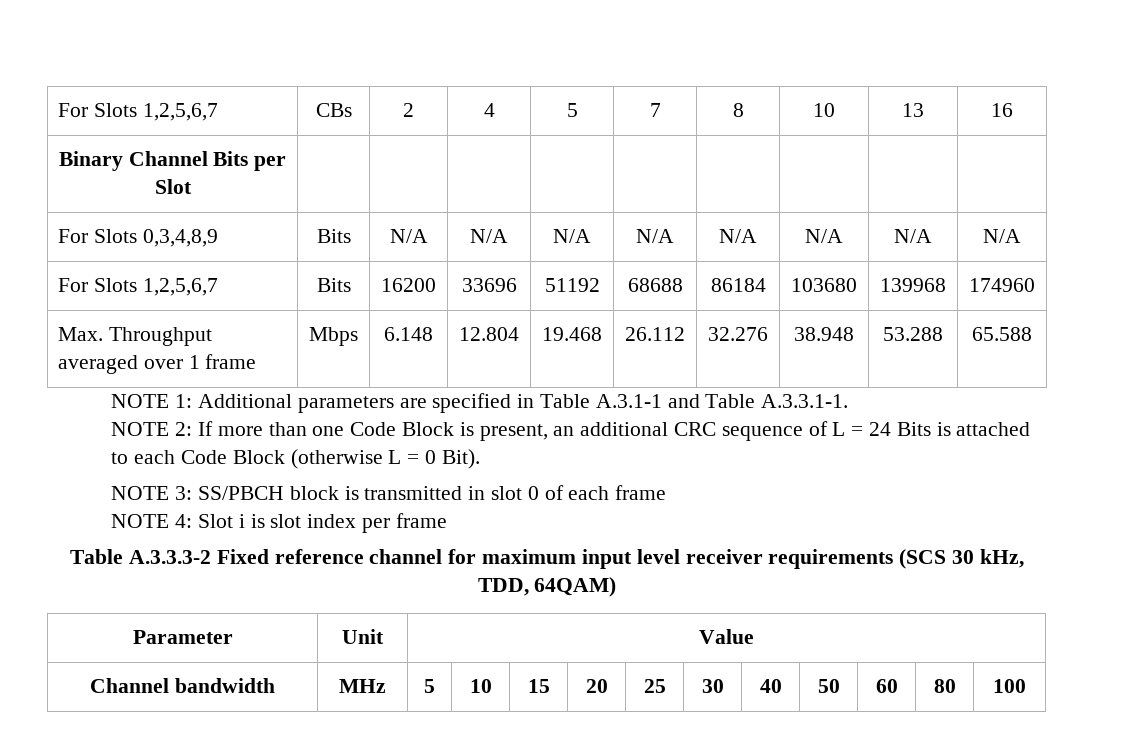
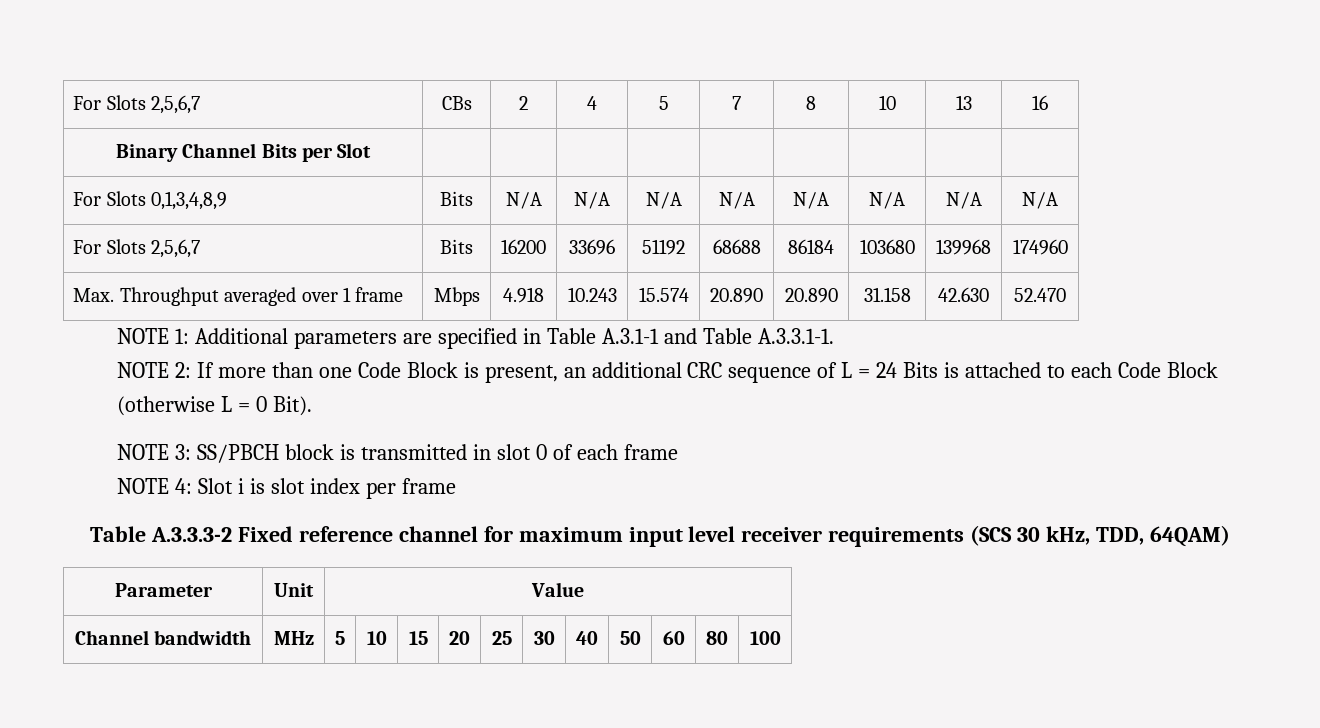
- For Slots 1,2,5,6,7 | CBs | 2 | 4 | 5 | 7 | 8 | 10 | 13 | 16
+ For Slots 2,5,6,7 | CBs | 2 | 4 | 5 | 7 | 8 | 10 | 13 | 16
- For Slots 0,3,4,8,9 | Bits | N/A | N/A | N/A | N/A | N/A | N/A | N/A | N/A
+ For Slots 0,1,3,4,8,9 | Bits | N/A | N/A | N/A | N/A | N/A | N/A | N/A | N/A
- For Slots 1,2,5,6,7 | Bits | 16200 | 33696 | 51192 | 68688 | 86184 | 103680 | 139968 | 174960
+ For Slots 2,5,6,7 | Bits | 16200 | 33696 | 51192 | 68688 | 86184 | 103680 | 139968 | 174960
- Max. Throughput averaged over 1 frame | Mbps | 6.148 | 12.804 | 19.468 | 26.112 | 32.276 | 38.948 | 53.288 | 65.588
+ Max. Throughput averaged over 1 frame | Mbps | 4.918 | 10.243 | 15.574 | 20.890 | 20.890 | 31.158 | 42.630 | 52.470

